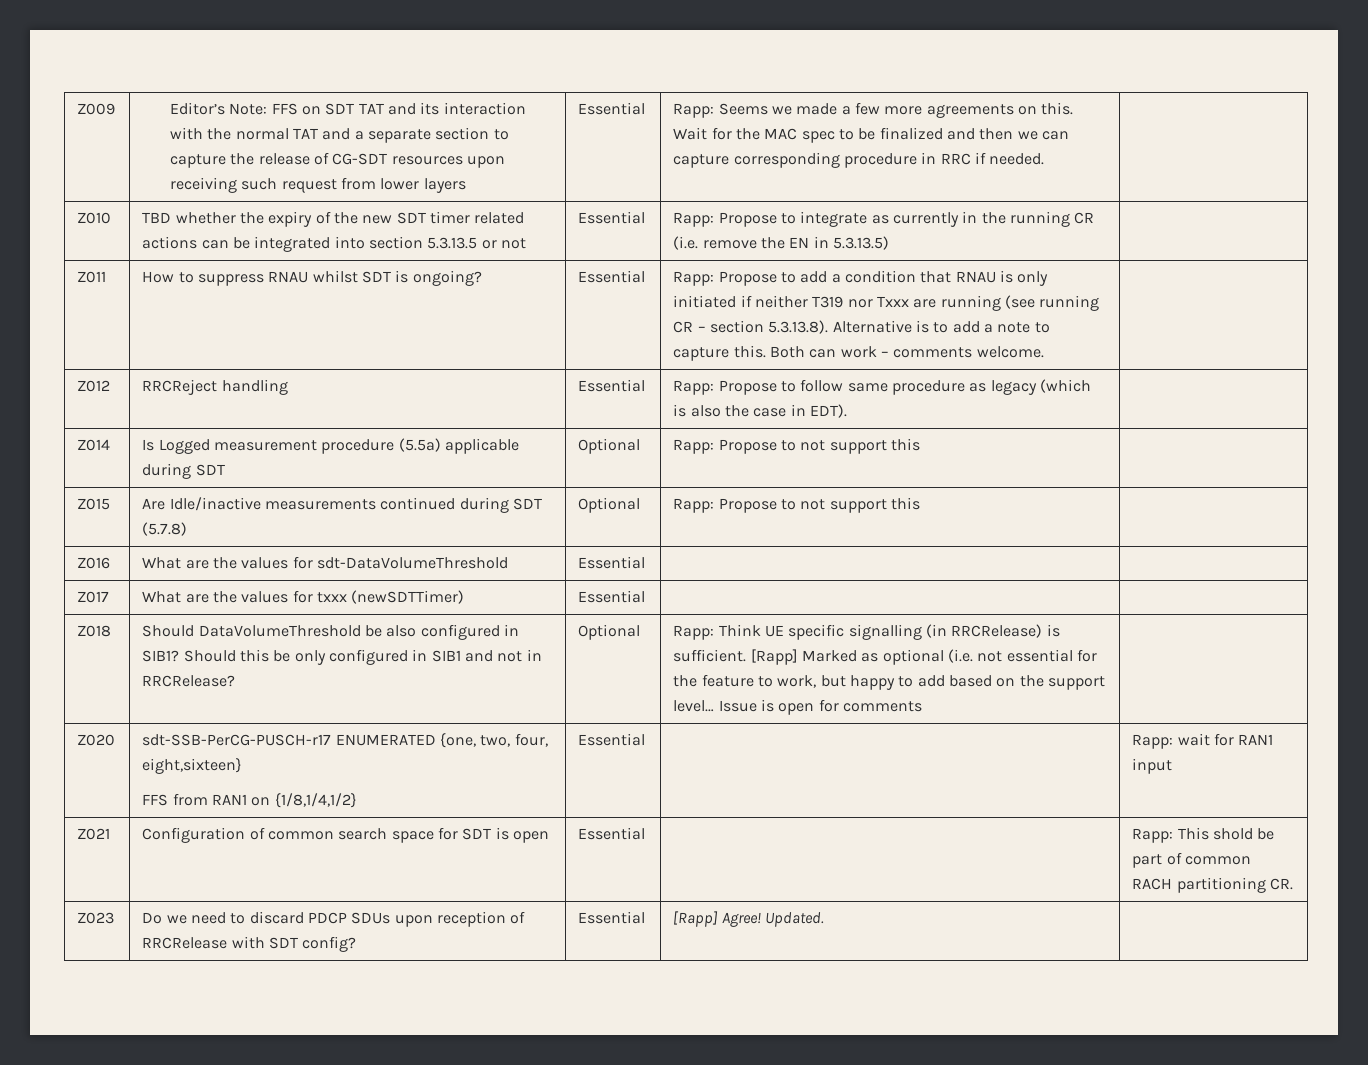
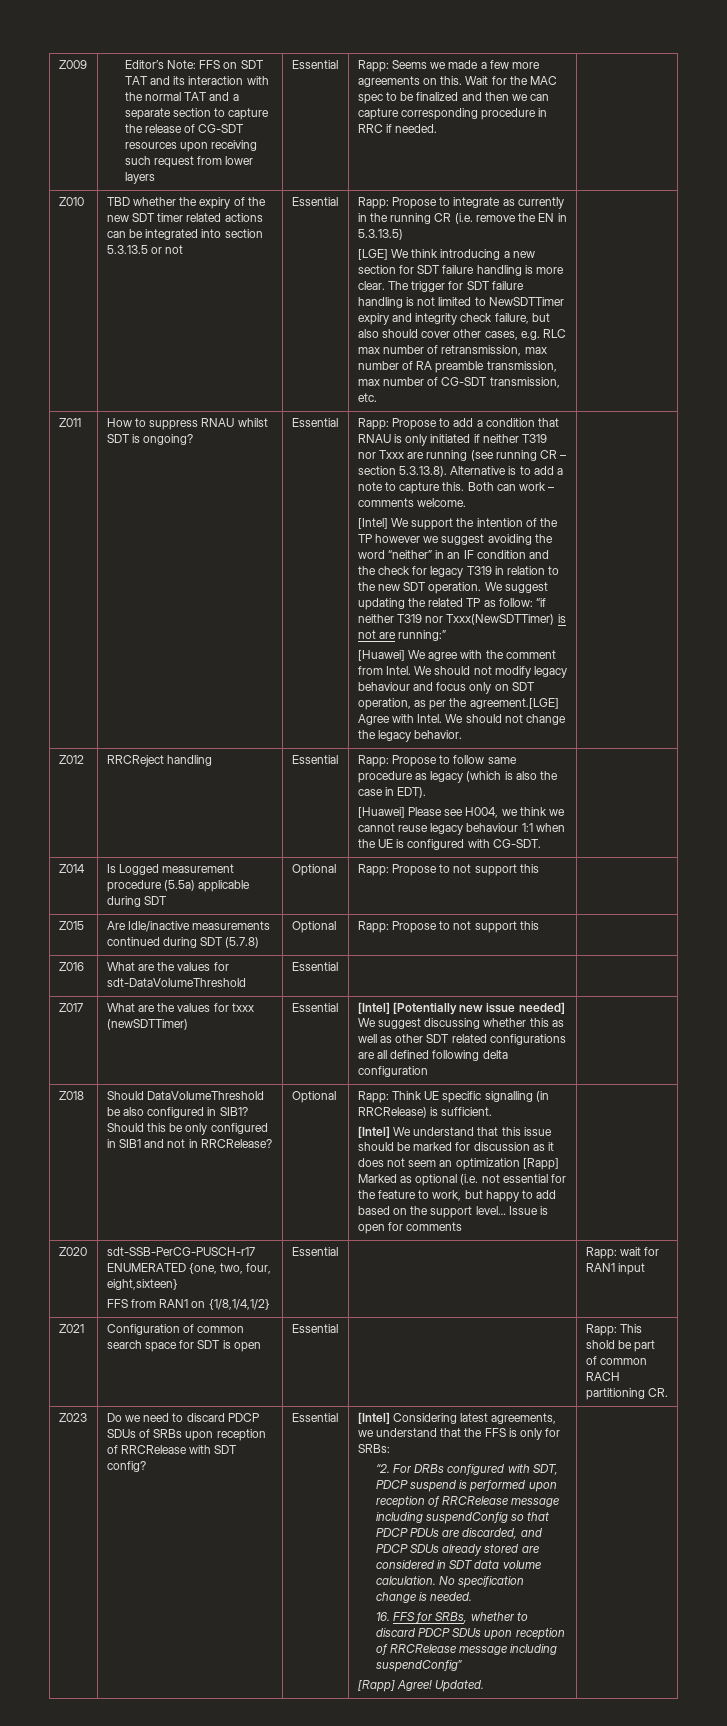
+ [LGE] We think introducing a new section for SDT failure handling is more clear. The trigger for SDT failure handling is not limited to NewSDTTimer expiry and integrity check failure, but also should cover other cases, e.g. RLC max number of retransmission, max number of RA preamble transmission, max number of CG-SDT transmission, etc.
+ [Intel] We support the intention of the TP however we suggest avoiding the word “neither” in an IF condition and the check for legacy T319 in relation to the new SDT operation. We suggest updating the related TP as follow: “if neither T319 nor Txxx(NewSDTTimer) is not are running:”
+ [Huawei] We agree with the comment from Intel. We should not modify legacy behaviour and focus only on SDT operation, as per the agreement.[LGE] Agree with Intel. We should not change the legacy behavior.
- Z012 | RRCReject handling | Essential | Rapp: Propose to follow same procedure as legacy (which is also the case in EDT). |
+ Z012 | RRCReject handling | Essential | Rapp: Propose to follow same procedure as legacy (which is also the case in EDT).
+ [Huawei] Please see H004, we think we cannot reuse legacy behaviour 1:1 when the UE is configured with CG-SDT. |
- Z017 | What are the values for txxx (newSDTTimer) | Essential | |
+ Z017 | What are the values for txxx (newSDTTimer) | Essential | [Intel] [Potentially new issue needed] We suggest discussing whether this as well as other SDT related configurations are all defined following delta configuration |
- Rapp: Think UE specific signalling (in RRCRelease) is sufficient. [Rapp] Marked as optional (i.e. not essential for the feature to work, but happy to add based on the support level…
+ Rapp: Think UE specific signalling (in RRCRelease) is sufficient.
+ [Intel] We understand that this issue should be marked for discussion as it does not seem an optimization [Rapp] Marked as optional (i.e. not essential for the feature to work, but happy to add based on the support level…
- Do we need to discard PDCP SDUs upon reception of RRCRelease with SDT config?
+ Do we need to discard PDCP SDUs of SRBs upon reception of RRCRelease with SDT config?
+ [Intel] Considering latest agreements, we understand that the FFS is only for SRBs:
+ “2. For DRBs configured with SDT, PDCP suspend is performed upon reception of RRCRelease message including suspendConfig so that PDCP PDUs are discarded, and PDCP SDUs already stored are considered in SDT data volume calculation. No specification change is needed.
+ 16. FFS for SRBs, whether to discard PDCP SDUs upon reception of RRCRelease message including suspendConfig”

